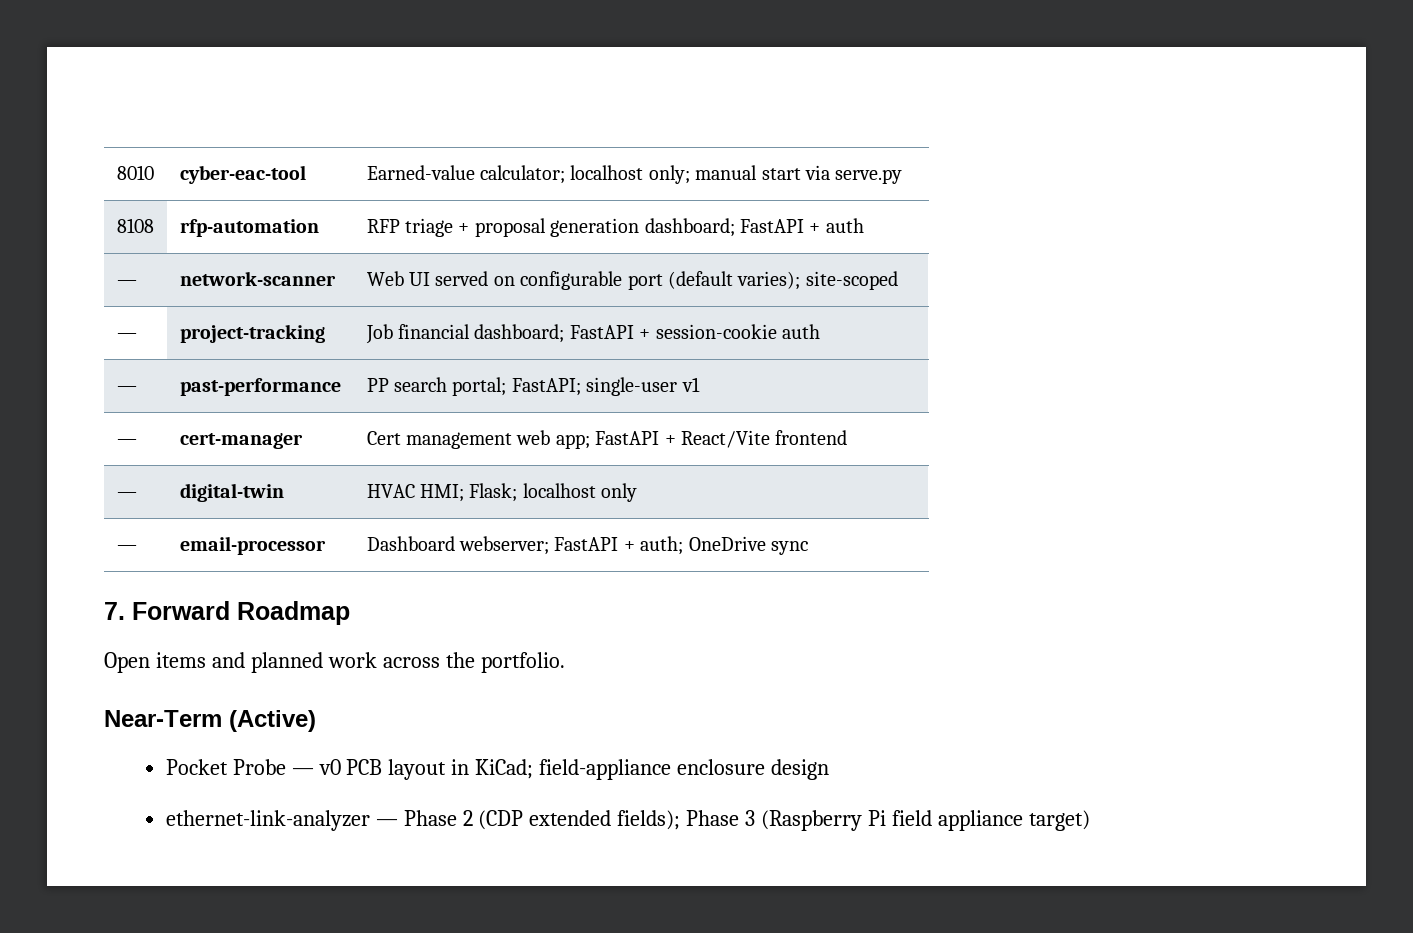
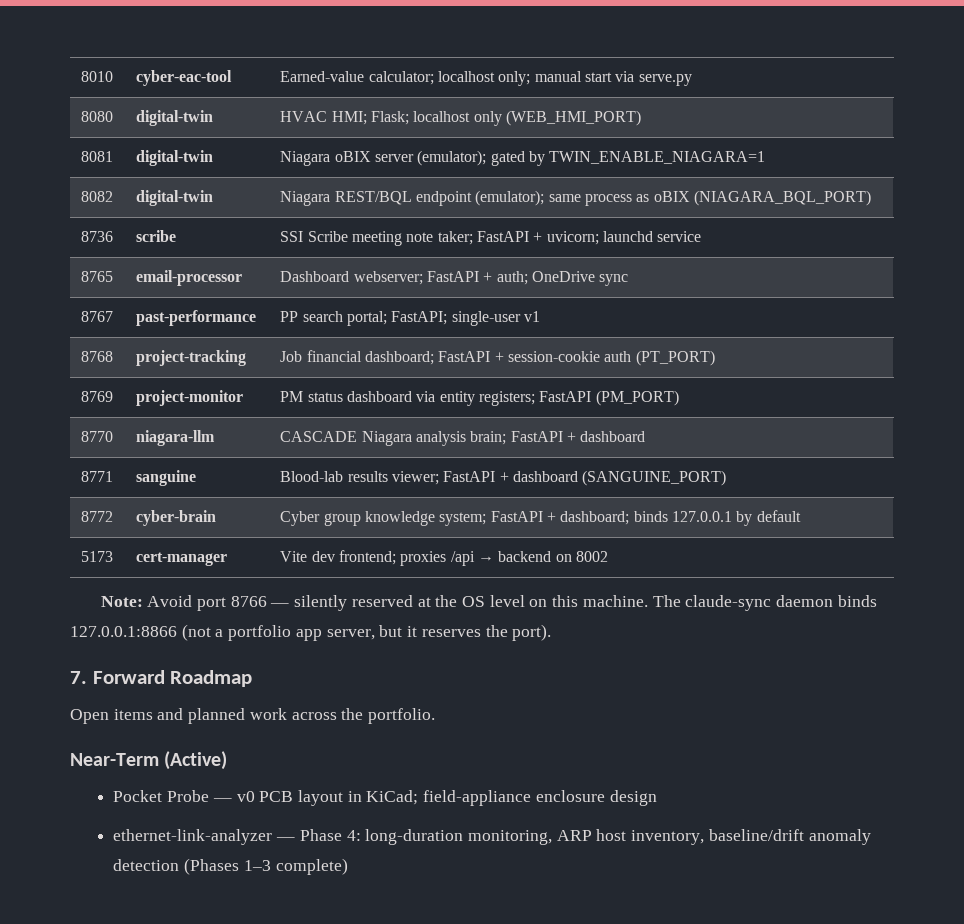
- 8108 | rfp-automation | RFP triage + proposal generation dashboard; FastAPI + auth
- — | network-scanner | Web UI served on configurable port (default varies); site-scoped
- — | project-tracking | Job financial dashboard; FastAPI + session-cookie auth
- — | past-performance | PP search portal; FastAPI; single-user v1
- — | cert-manager | Cert management web app; FastAPI + React/Vite frontend
- — | digital-twin | HVAC HMI; Flask; localhost only
- — | email-processor | Dashboard webserver; FastAPI + auth; OneDrive sync
+ 8080 | digital-twin | HVAC HMI; Flask; localhost only (WEB_HMI_PORT)
+ 8081 | digital-twin | Niagara oBIX server (emulator); gated by TWIN_ENABLE_NIAGARA=1
+ 8082 | digital-twin | Niagara REST/BQL endpoint (emulator); same process as oBIX (NIAGARA_BQL_PORT)
+ 8736 | scribe | SSI Scribe meeting note taker; FastAPI + uvicorn; launchd service
+ 8765 | email-processor | Dashboard webserver; FastAPI + auth; OneDrive sync
+ 8767 | past-performance | PP search portal; FastAPI; single-user v1
+ 8768 | project-tracking | Job financial dashboard; FastAPI + session-cookie auth (PT_PORT)
+ 8769 | project-monitor | PM status dashboard via entity registers; FastAPI (PM_PORT)
+ 8770 | niagara-llm | CASCADE Niagara analysis brain; FastAPI + dashboard
+ 8771 | sanguine | Blood-lab results viewer; FastAPI + dashboard (SANGUINE_PORT)
+ 8772 | cyber-brain | Cyber group knowledge system; FastAPI + dashboard; binds 127.0.0.1 by default
+ 5173 | cert-manager | Vite dev frontend; proxies /api → backend on 8002
+ Note: Avoid port 8766 — silently reserved at the OS level on this machine. The claude-sync daemon binds 127.0.0.1:8866 (not a portfolio app server, but it reserves the port).
- ethernet-link-analyzer — Phase 2 (CDP extended fields); Phase 3 (Raspberry Pi field appliance target)
+ ethernet-link-analyzer — Phase 4: long-duration monitoring, ARP host inventory, baseline/drift anomaly detection (Phases 1–3 complete)

